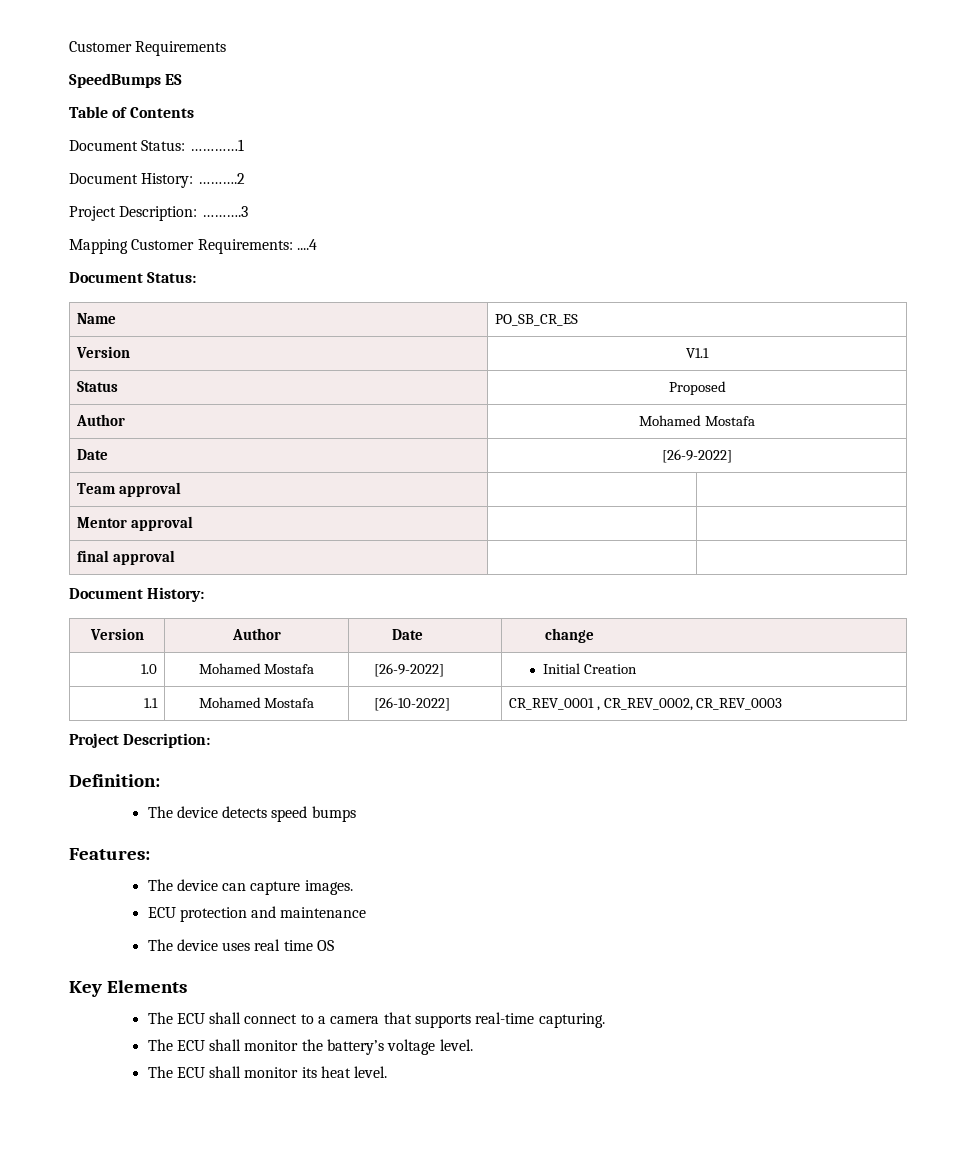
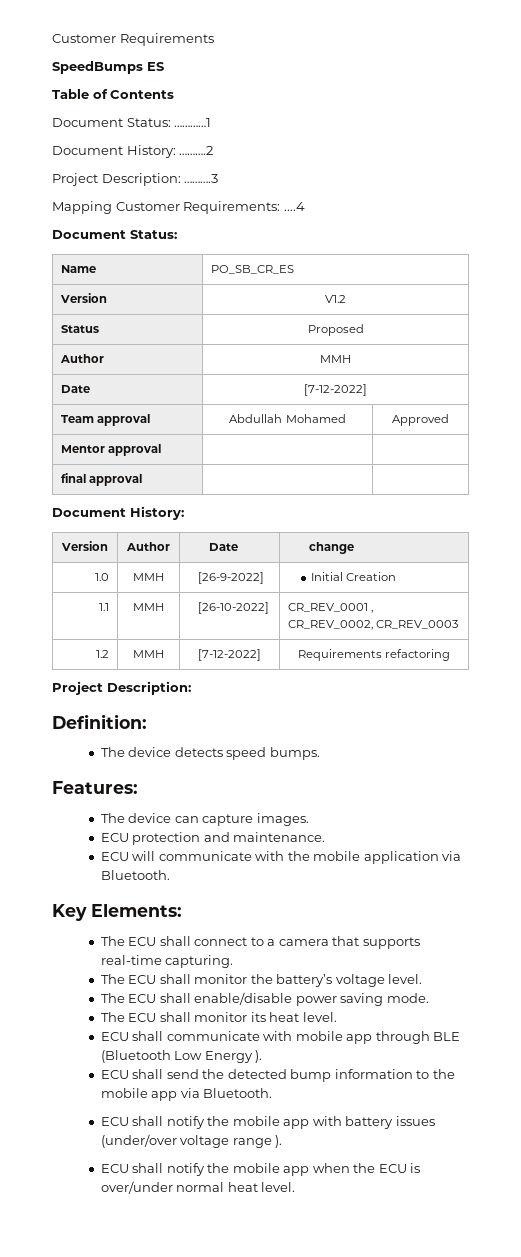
- Version | V1.1
+ Version | V1.2
- Author | Mohamed Mostafa
- Date | [26-9-2022]
+ Author | MMH
+ Date | [7-12-2022]
- Team approval | |
+ Team approval | Abdullah Mohamed | Approved
- 1.0 | Mohamed Mostafa | [26-9-2022] | Initial Creation
+ 1.0 | MMH | [26-9-2022] | Initial Creation
- 1.1 | Mohamed Mostafa | [26-10-2022] | CR_REV_0001 , CR_REV_0002, CR_REV_0003
+ 1.1 | MMH | [26-10-2022] | CR_REV_0001 , CR_REV_0002, CR_REV_0003
+ 1.2 | MMH | [7-12-2022] | Requirements refactoring
- The device detects speed bumps
+ The device detects speed bumps.
- ECU protection and maintenance
- The device uses real time OS
+ ECU protection and maintenance.
+ ECU will communicate with the mobile application via Bluetooth.
- Key Elements
+ Key Elements:
+ The ECU shall enable/disable power saving mode.
+ ECU shall communicate with mobile app through BLE (Bluetooth Low Energy ).
+ ECU shall send the detected bump information to the mobile app via Bluetooth.
+ ECU shall notify the mobile app with battery issues (under/over voltage range ).
+ ECU shall notify the mobile app when the ECU is over/under normal heat level.

